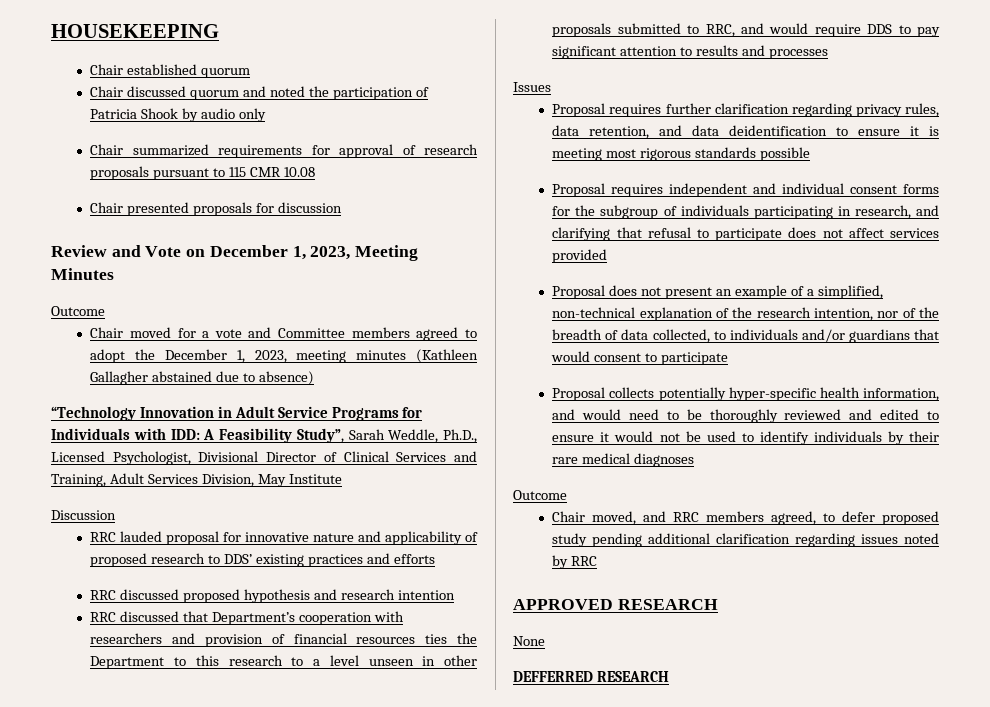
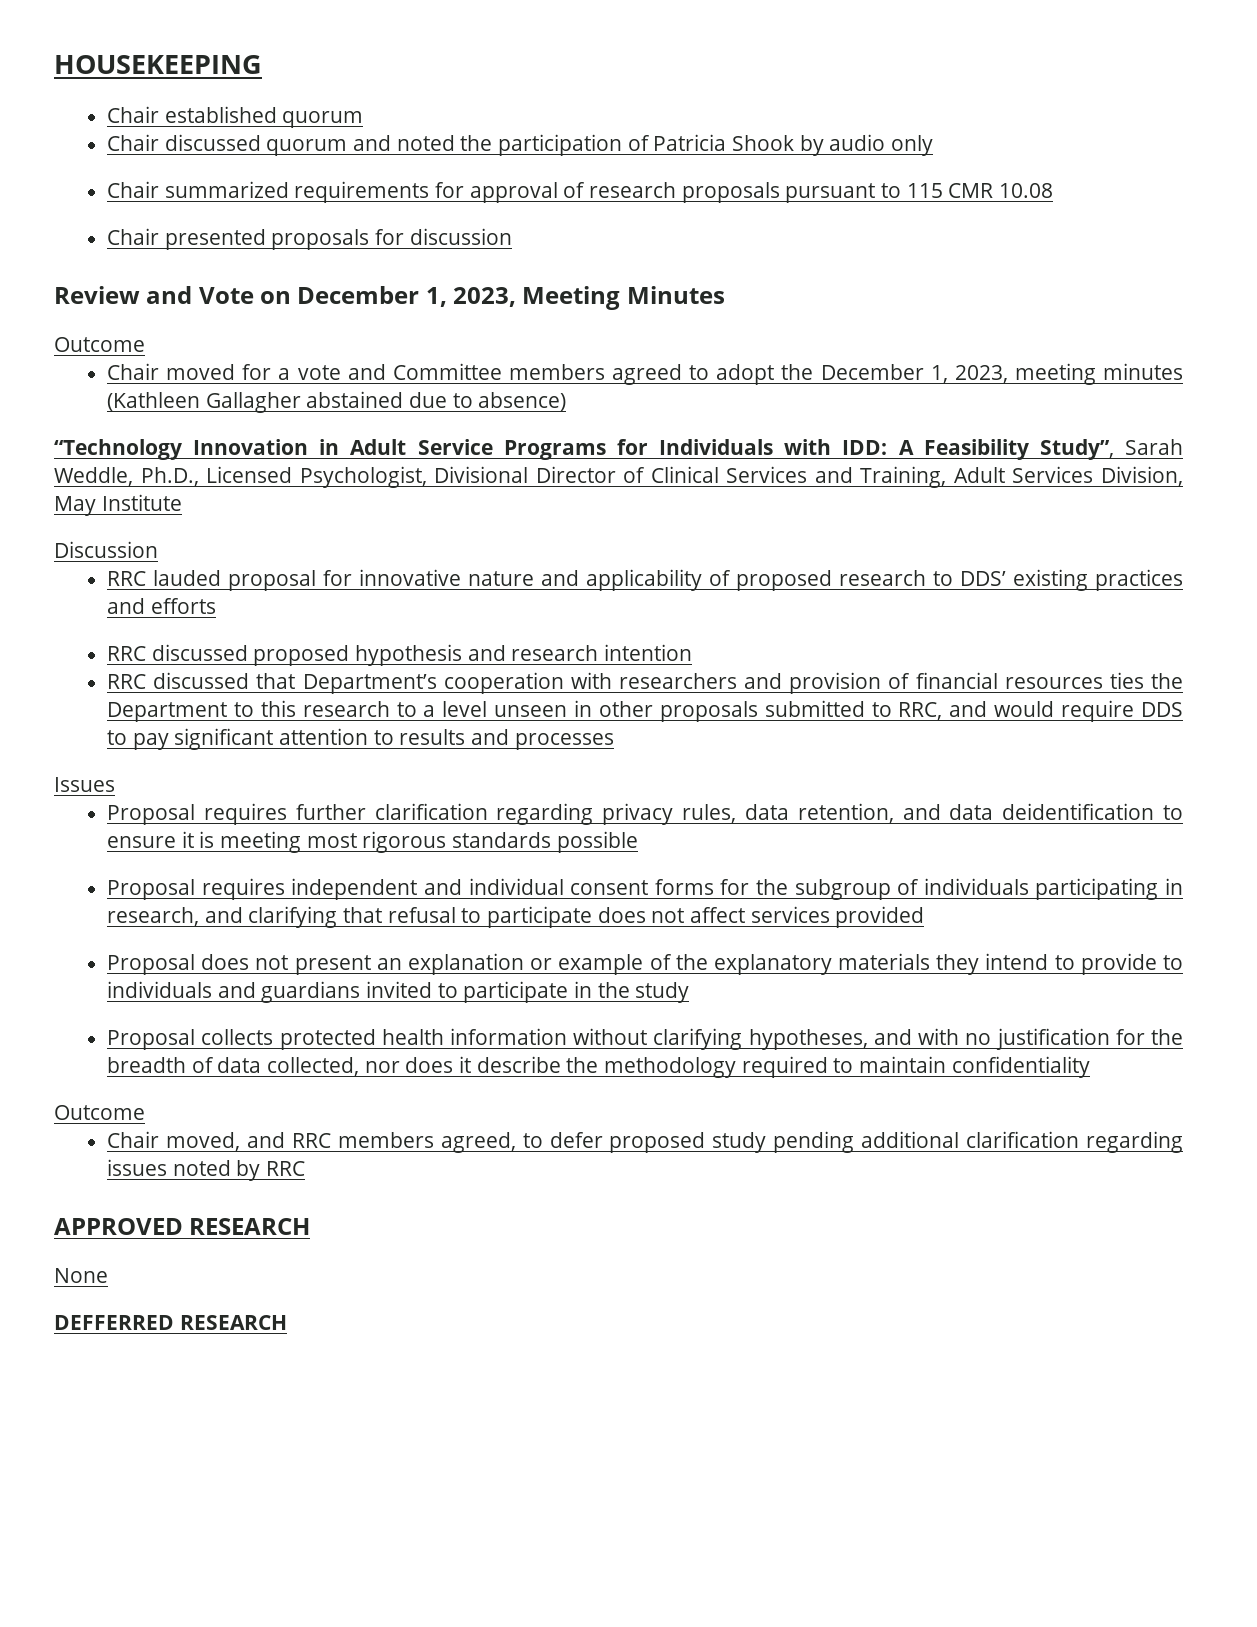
- Proposal does not present an example of a simplified, non-technical explanation of the research intention, nor of the breadth of data collected, to individuals and/or guardians that would consent to participate
- Proposal collects potentially hyper-specific health information, and would need to be thoroughly reviewed and edited to ensure it would not be used to identify individuals by their rare medical diagnoses
+ Proposal does not present an explanation or example of the explanatory materials they intend to provide to individuals and guardians invited to participate in the study
+ Proposal collects protected health information without clarifying hypotheses, and with no justification for the breadth of data collected, nor does it describe the methodology required to maintain confidentiality

